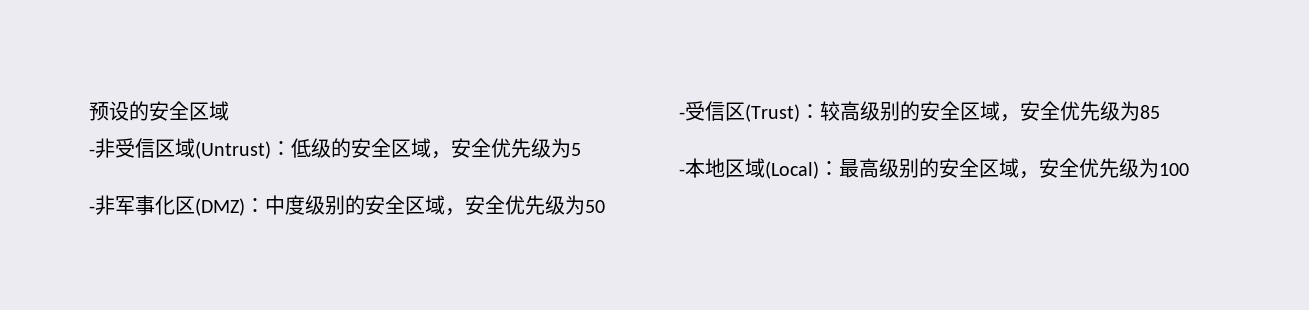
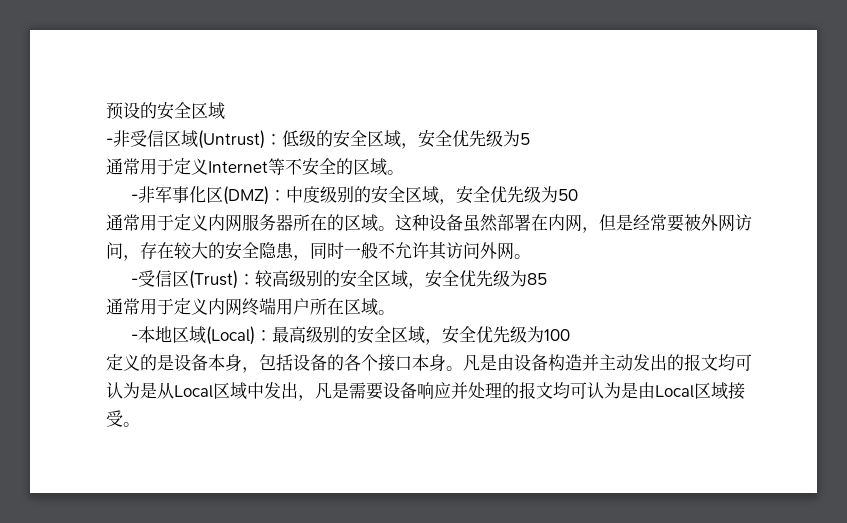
+ 通常用于定义Internet等不安全的区域。
+ 通常用于定义内网服务器所在的区域。这种设备虽然部署在内网，但是经常要被外网访问，存在较大的安全隐患，同时一般不允许其访问外网。
+ 通常用于定义内网终端用户所在区域。
+ 定义的是设备本身，包括设备的各个接口本身。凡是由设备构造并主动发出的报文均可认为是从Local区域中发出，凡是需要设备响应并处理的报文均可认为是由Local区域接受。

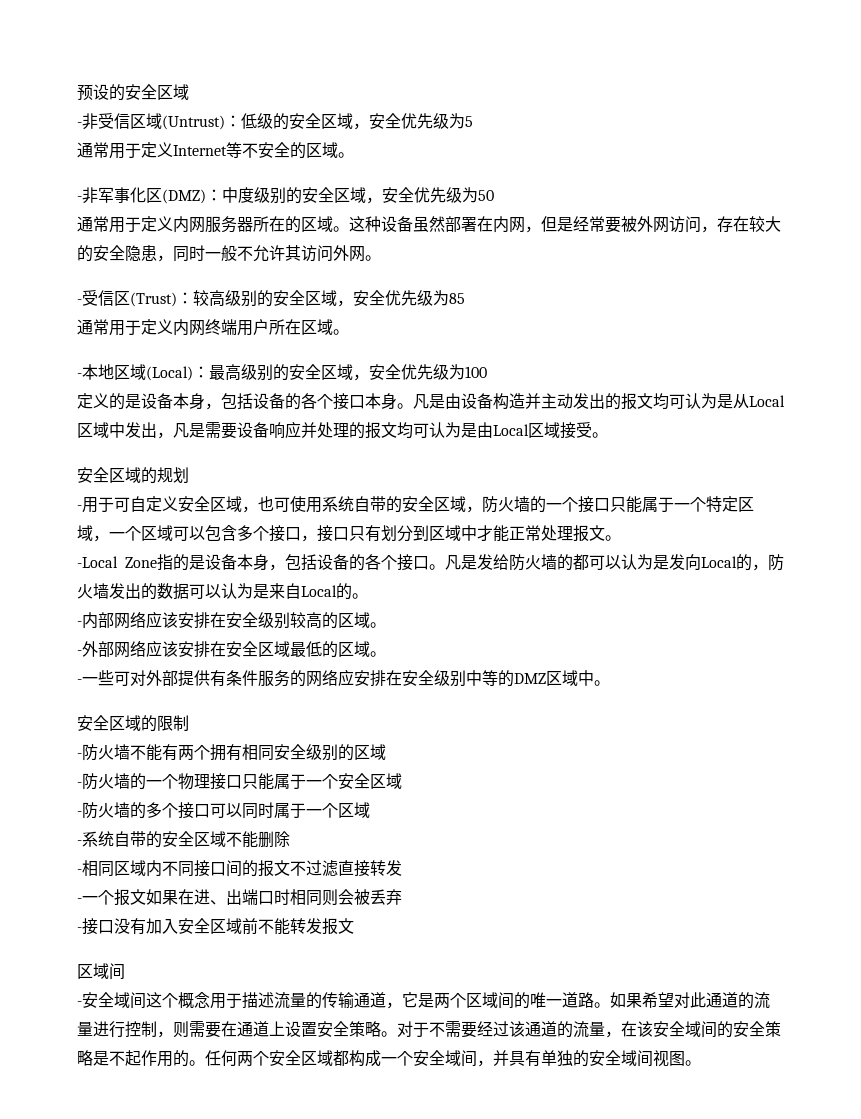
+ 安全区域的规划
+ -用于可自定义安全区域，也可使用系统自带的安全区域，防火墙的一个接口只能属于一个特定区域，一个区域可以包含多个接口，接口只有划分到区域中才能正常处理报文。
+ -Local Zone指的是设备本身，包括设备的各个接口。凡是发给防火墙的都可以认为是发向Local的，防火墙发出的数据可以认为是来自Local的。
+ -内部网络应该安排在安全级别较高的区域。
+ -外部网络应该安排在安全区域最低的区域。
+ -一些可对外部提供有条件服务的网络应安排在安全级别中等的DMZ区域中。
+ 安全区域的限制
+ -防火墙不能有两个拥有相同安全级别的区域
+ -防火墙的一个物理接口只能属于一个安全区域
+ -防火墙的多个接口可以同时属于一个区域
+ -系统自带的安全区域不能删除
+ -相同区域内不同接口间的报文不过滤直接转发
+ -一个报文如果在进、出端口时相同则会被丢弃
+ -接口没有加入安全区域前不能转发报文
+ 区域间
+ -安全域间这个概念用于描述流量的传输通道，它是两个区域间的唯一道路。如果希望对此通道的流量进行控制，则需要在通道上设置安全策略。对于不需要经过该通道的流量，在该安全域间的安全策略是不起作用的。任何两个安全区域都构成一个安全域间，并具有单独的安全域间视图。

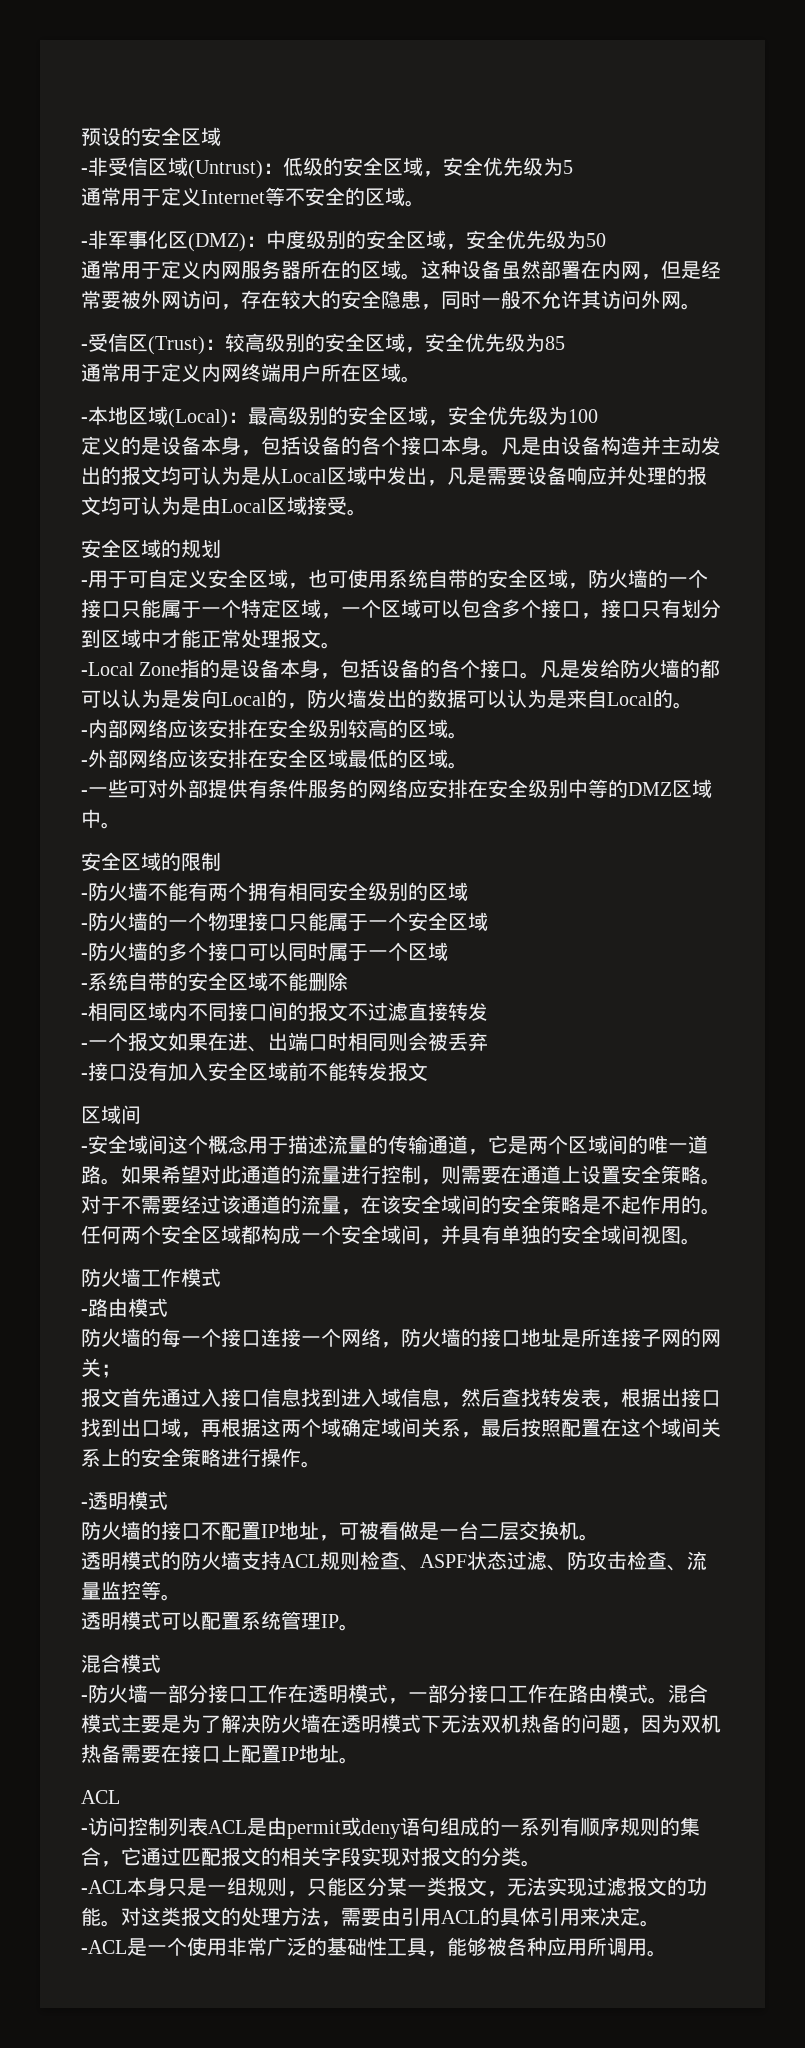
+ 防火墙工作模式
+ -路由模式
+ 防火墙的每一个接口连接一个网络，防火墙的接口地址是所连接子网的网关；
+ 报文首先通过入接口信息找到进入域信息，然后查找转发表，根据出接口找到出口域，再根据这两个域确定域间关系，最后按照配置在这个域间关系上的安全策略进行操作。
+ -透明模式
+ 防火墙的接口不配置IP地址，可被看做是一台二层交换机。
+ 透明模式的防火墙支持ACL规则检查、ASPF状态过滤、防攻击检查、流量监控等。
+ 透明模式可以配置系统管理IP。
+ 混合模式
+ -防火墙一部分接口工作在透明模式，一部分接口工作在路由模式。混合模式主要是为了解决防火墙在透明模式下无法双机热备的问题，因为双机热备需要在接口上配置IP地址。
+ ACL
+ -访问控制列表ACL是由permit或deny语句组成的一系列有顺序规则的集合，它通过匹配报文的相关字段实现对报文的分类。
+ -ACL本身只是一组规则，只能区分某一类报文，无法实现过滤报文的功能。对这类报文的处理方法，需要由引用ACL的具体引用来决定。
+ -ACL是一个使用非常广泛的基础性工具，能够被各种应用所调用。

